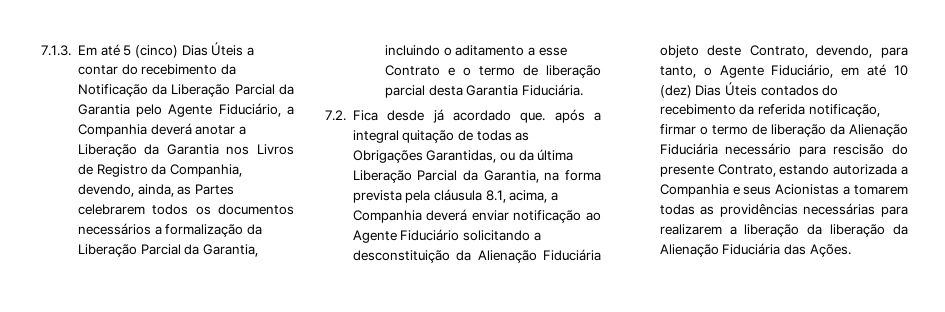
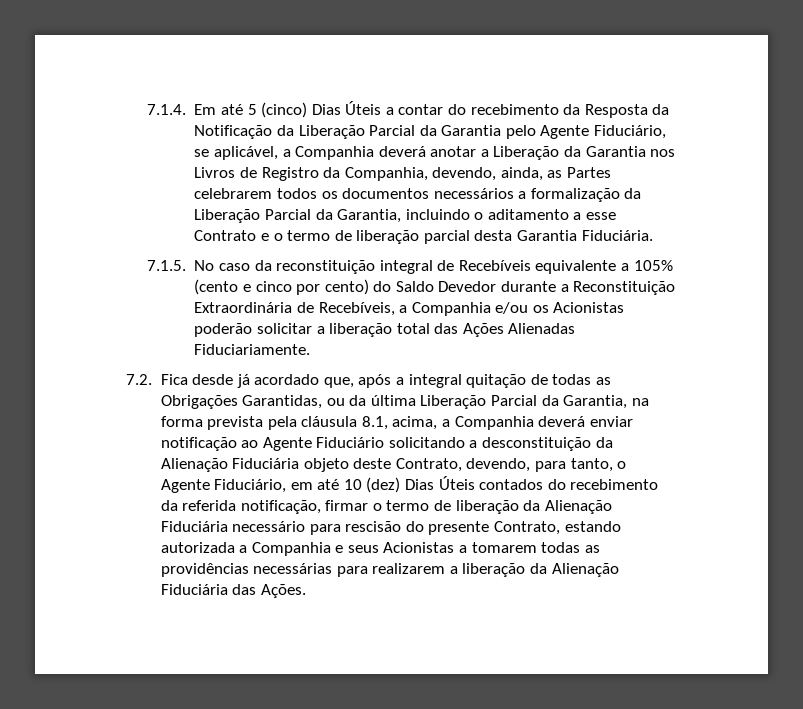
- 7.1.3. Em até 5 (cinco) Dias Úteis a contar do recebimento da Notificação da Liberação Parcial da Garantia pelo Agente Fiduciário, a Companhia deverá anotar a Liberação da Garantia nos Livros de Registro da Companhia, devendo, ainda, as Partes celebrarem todos os documentos necessários a formalização da Liberação Parcial da Garantia, incluindo o aditamento a esse Contrato e o termo de liberação parcial desta Garantia Fiduciária.
+ 7.1.4. Em até 5 (cinco) Dias Úteis a contar do recebimento da Resposta da Notificação da Liberação Parcial da Garantia pelo Agente Fiduciário, se aplicável, a Companhia deverá anotar a Liberação da Garantia nos Livros de Registro da Companhia, devendo, ainda, as Partes celebrarem todos os documentos necessários a formalização da Liberação Parcial da Garantia, incluindo o aditamento a esse Contrato e o termo de liberação parcial desta Garantia Fiduciária.
+ 7.1.5. No caso da reconstituição integral de Recebíveis equivalente a 105% (cento e cinco por cento) do Saldo Devedor durante a Reconstituição Extraordinária de Recebíveis, a Companhia e/ou os Acionistas poderão solicitar a liberação total das Ações Alienadas Fiduciariamente.
- 7.2. Fica desde já acordado que. após a integral quitação de todas as Obrigações Garantidas, ou da última Liberação Parcial da Garantia, na forma prevista pela cláusula 8.1, acima, a Companhia deverá enviar notificação ao Agente Fiduciário solicitando a desconstituição da Alienação Fiduciária objeto deste Contrato, devendo, para tanto, o Agente Fiduciário, em até 10 (dez) Dias Úteis contados do recebimento da referida notificação, firmar o termo de liberação da Alienação Fiduciária necessário para rescisão do presente Contrato, estando autorizada a Companhia e seus Acionistas a tomarem todas as providências necessárias para realizarem a liberação da liberação da Alienação Fiduciária das Ações.
+ 7.2. Fica desde já acordado que, após a integral quitação de todas as Obrigações Garantidas, ou da última Liberação Parcial da Garantia, na forma prevista pela cláusula 8.1, acima, a Companhia deverá enviar notificação ao Agente Fiduciário solicitando a desconstituição da Alienação Fiduciária objeto deste Contrato, devendo, para tanto, o Agente Fiduciário, em até 10 (dez) Dias Úteis contados do recebimento da referida notificação, firmar o termo de liberação da Alienação Fiduciária necessário para rescisão do presente Contrato, estando autorizada a Companhia e seus Acionistas a tomarem todas as providências necessárias para realizarem a liberação da Alienação Fiduciária das Ações.

